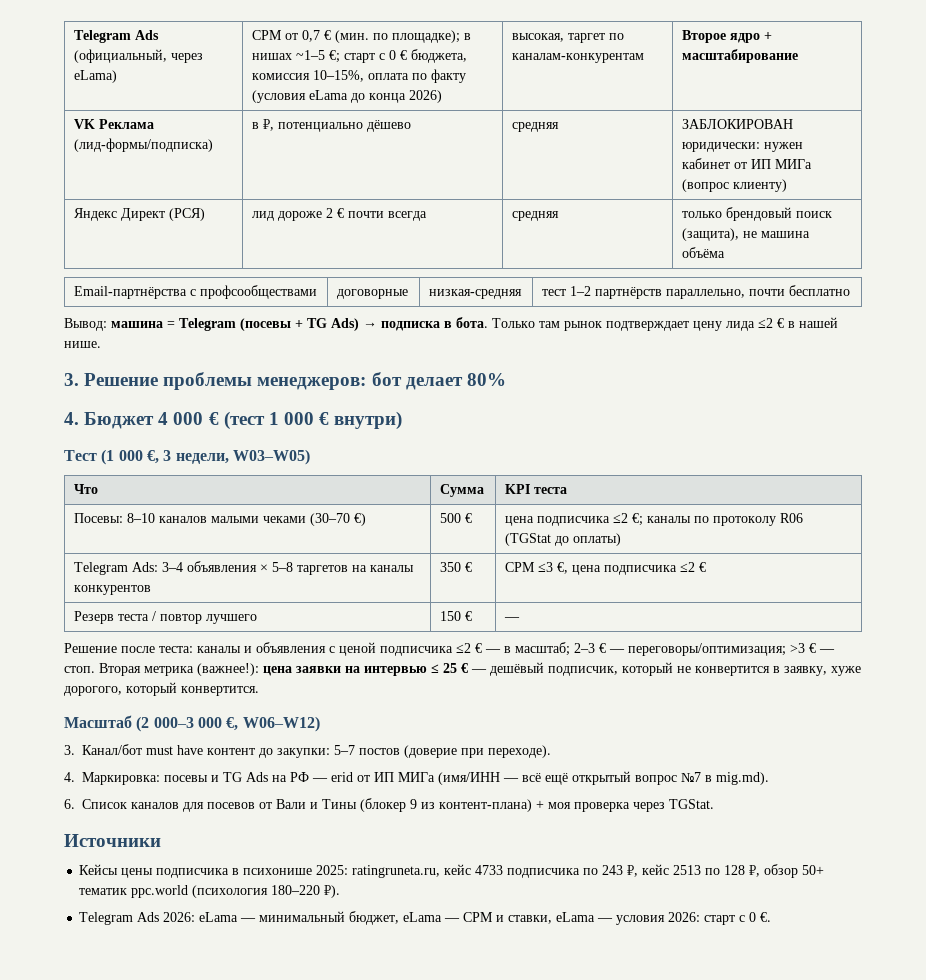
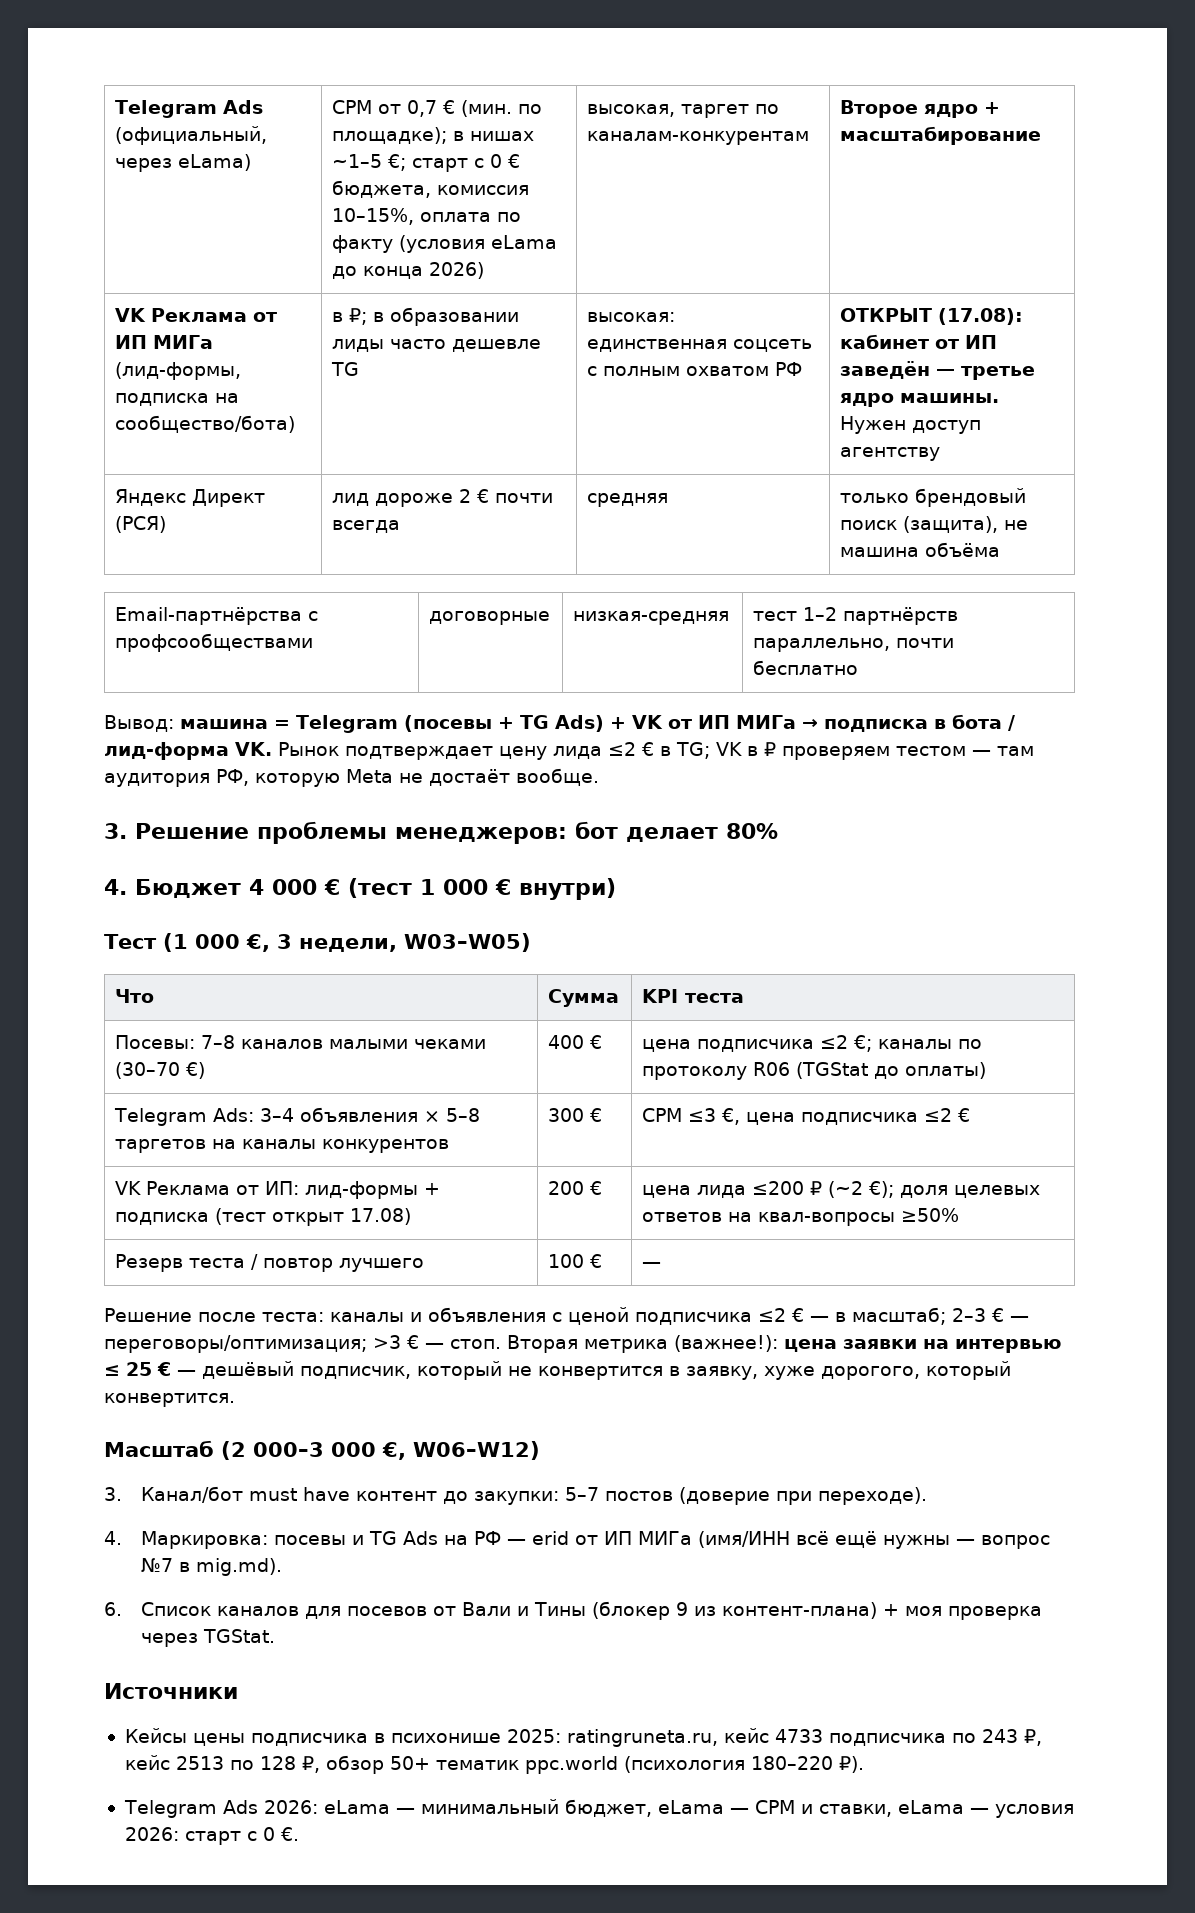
- VK Реклама (лид-формы/подписка) | в ₽, потенциально дёшево | средняя | ЗАБЛОКИРОВАН юридически: нужен кабинет от ИП МИГа (вопрос клиенту)
+ VK Реклама от ИП МИГа (лид-формы, подписка на сообщество/бота) | в ₽; в образовании лиды часто дешевле TG | высокая: единственная соцсеть с полным охватом РФ | ОТКРЫТ (17.08): кабинет от ИП заведён — третье ядро машины. Нужен доступ агентству
- Вывод: машина = Telegram (посевы + TG Ads) → подписка в бота. Только там рынок подтверждает цену лида ≤2 € в нашей нише.
+ Вывод: машина = Telegram (посевы + TG Ads) + VK от ИП МИГа → подписка в бота / лид-форма VK. Рынок подтверждает цену лида ≤2 € в TG; VK в ₽ проверяем тестом — там аудитория РФ, которую Meta не достаёт вообще.
- Посевы: 8–10 каналов малыми чеками (30–70 €) | 500 € | цена подписчика ≤2 €; каналы по протоколу R06 (TGStat до оплаты)
+ Посевы: 7–8 каналов малыми чеками (30–70 €) | 400 € | цена подписчика ≤2 €; каналы по протоколу R06 (TGStat до оплаты)
- Telegram Ads: 3–4 объявления × 5–8 таргетов на каналы конкурентов | 350 € | CPM ≤3 €, цена подписчика ≤2 €
+ Telegram Ads: 3–4 объявления × 5–8 таргетов на каналы конкурентов | 300 € | CPM ≤3 €, цена подписчика ≤2 €
+ VK Реклама от ИП: лид-формы + подписка (тест открыт 17.08) | 200 € | цена лида ≤200 ₽ (~2 €); доля целевых ответов на квал-вопросы ≥50%
- Резерв теста / повтор лучшего | 150 € | —
+ Резерв теста / повтор лучшего | 100 € | —
- 4. Маркировка: посевы и TG Ads на РФ — erid от ИП МИГа (имя/ИНН — всё ещё открытый вопрос №7 в mig.md).
+ 4. Маркировка: посевы и TG Ads на РФ — erid от ИП МИГа (имя/ИНН всё ещё нужны — вопрос №7 в mig.md).

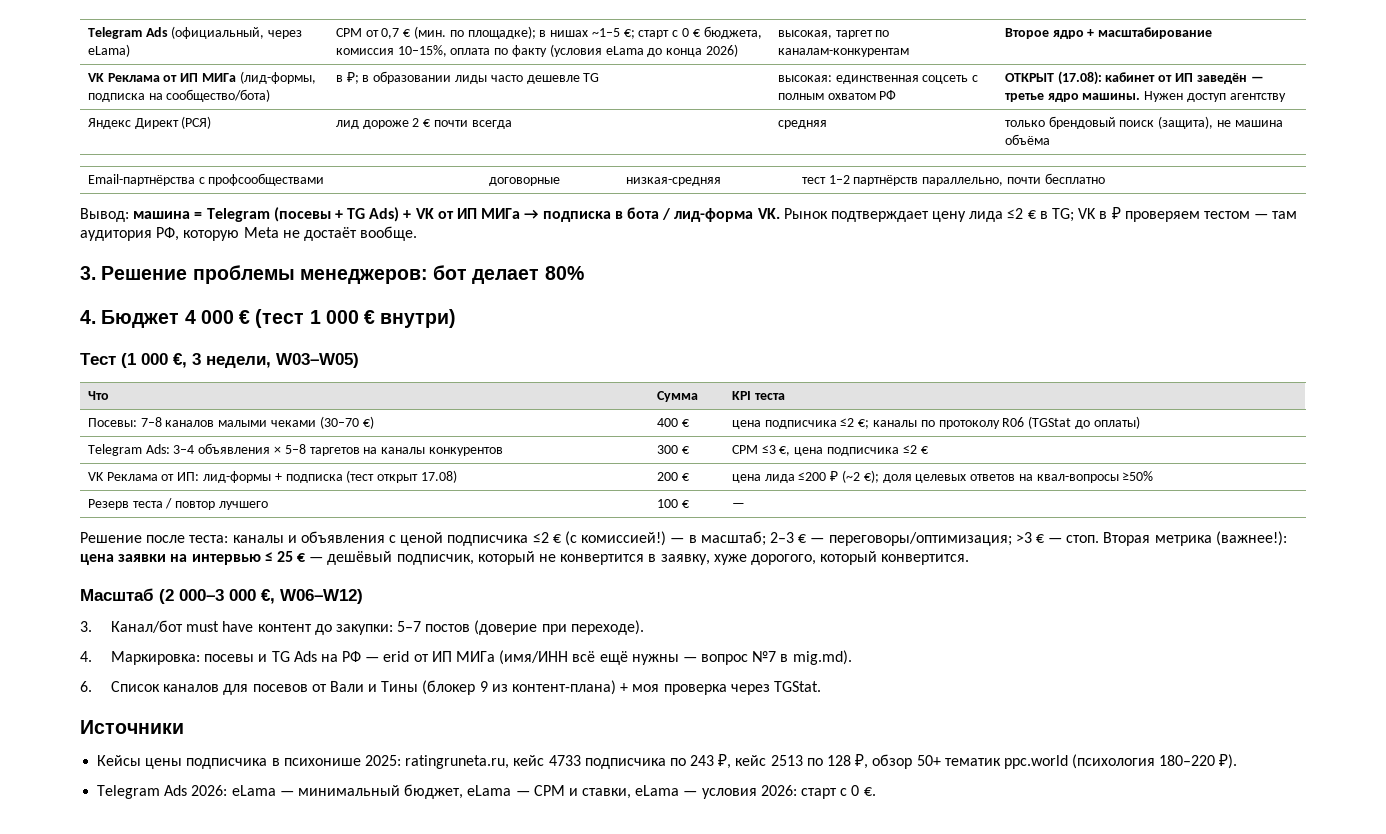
- Решение после теста: каналы и объявления с ценой подписчика ≤2 € — в масштаб; 2–3 € — переговоры/оптимизация; >3 € — стоп.
+ Решение после теста: каналы и объявления с ценой подписчика ≤2 € (с комиссией!) — в масштаб; 2–3 € — переговоры/оптимизация; >3 € — стоп.

